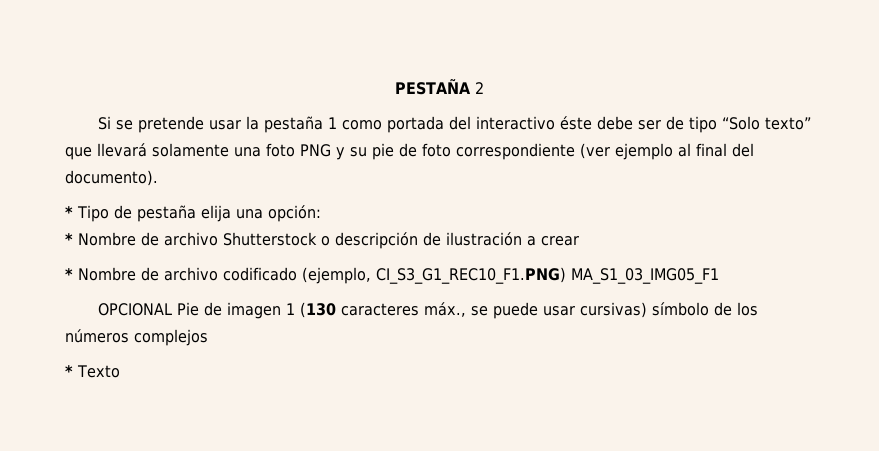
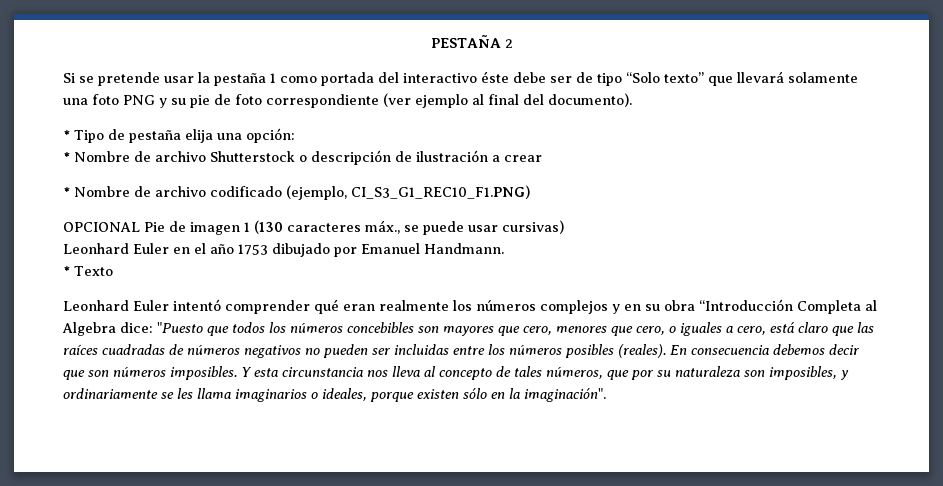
- * Nombre de archivo codificado (ejemplo, CI_S3_G1_REC10_F1.PNG) MA_S1_03_IMG05_F1
+ * Nombre de archivo codificado (ejemplo, CI_S3_G1_REC10_F1.PNG)
- OPCIONAL Pie de imagen 1 (130 caracteres máx., se puede usar cursivas) símbolo de los números complejos
+ OPCIONAL Pie de imagen 1 (130 caracteres máx., se puede usar cursivas)
+ Leonhard Euler en el año 1753 dibujado por Emanuel Handmann.
  * Texto
+ Leonhard Euler intentó comprender qué eran realmente los números complejos y en su obra “Introducción Completa al Algebra dice: "Puesto que todos los números concebibles son mayores que cero, menores que cero, o iguales a cero, está claro que las raíces cuadradas de números negativos no pueden ser incluidas entre los números posibles (reales). En consecuencia debemos decir que son números imposibles. Y esta circunstancia nos lleva al concepto de tales números, que por su naturaleza son imposibles, y ordinariamente se les llama imaginarios o ideales, porque existen sólo en la imaginación".

